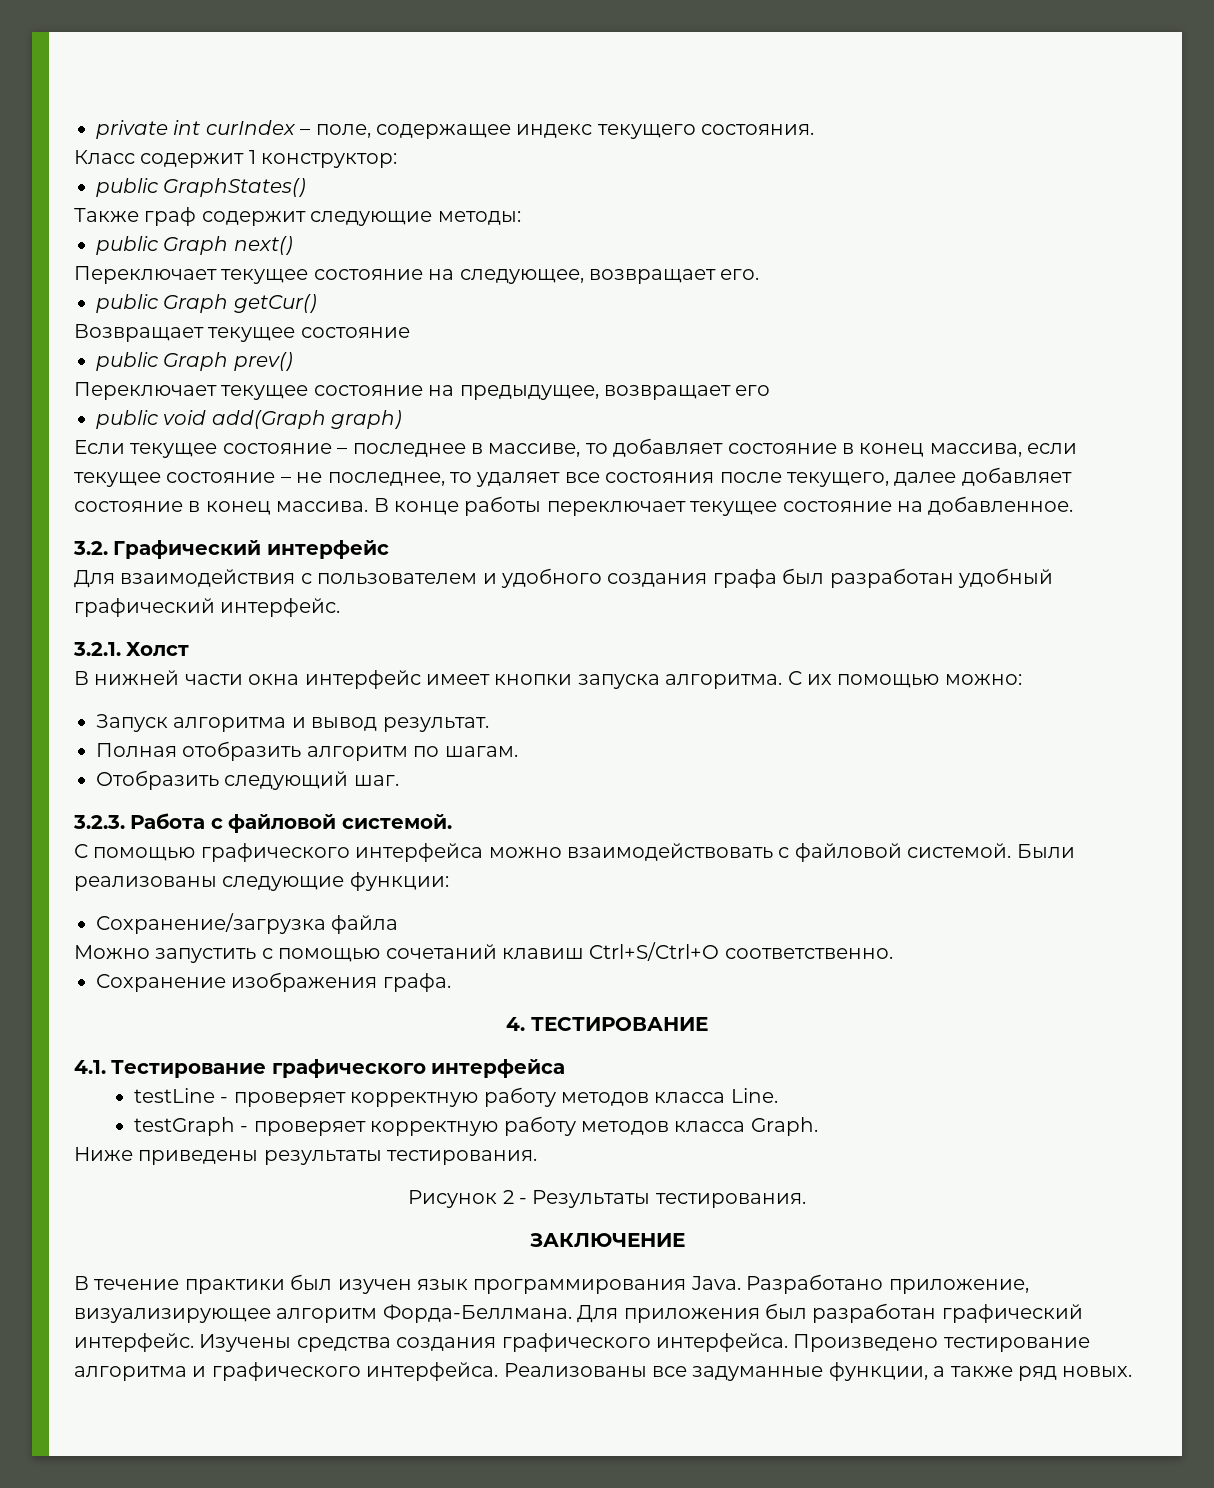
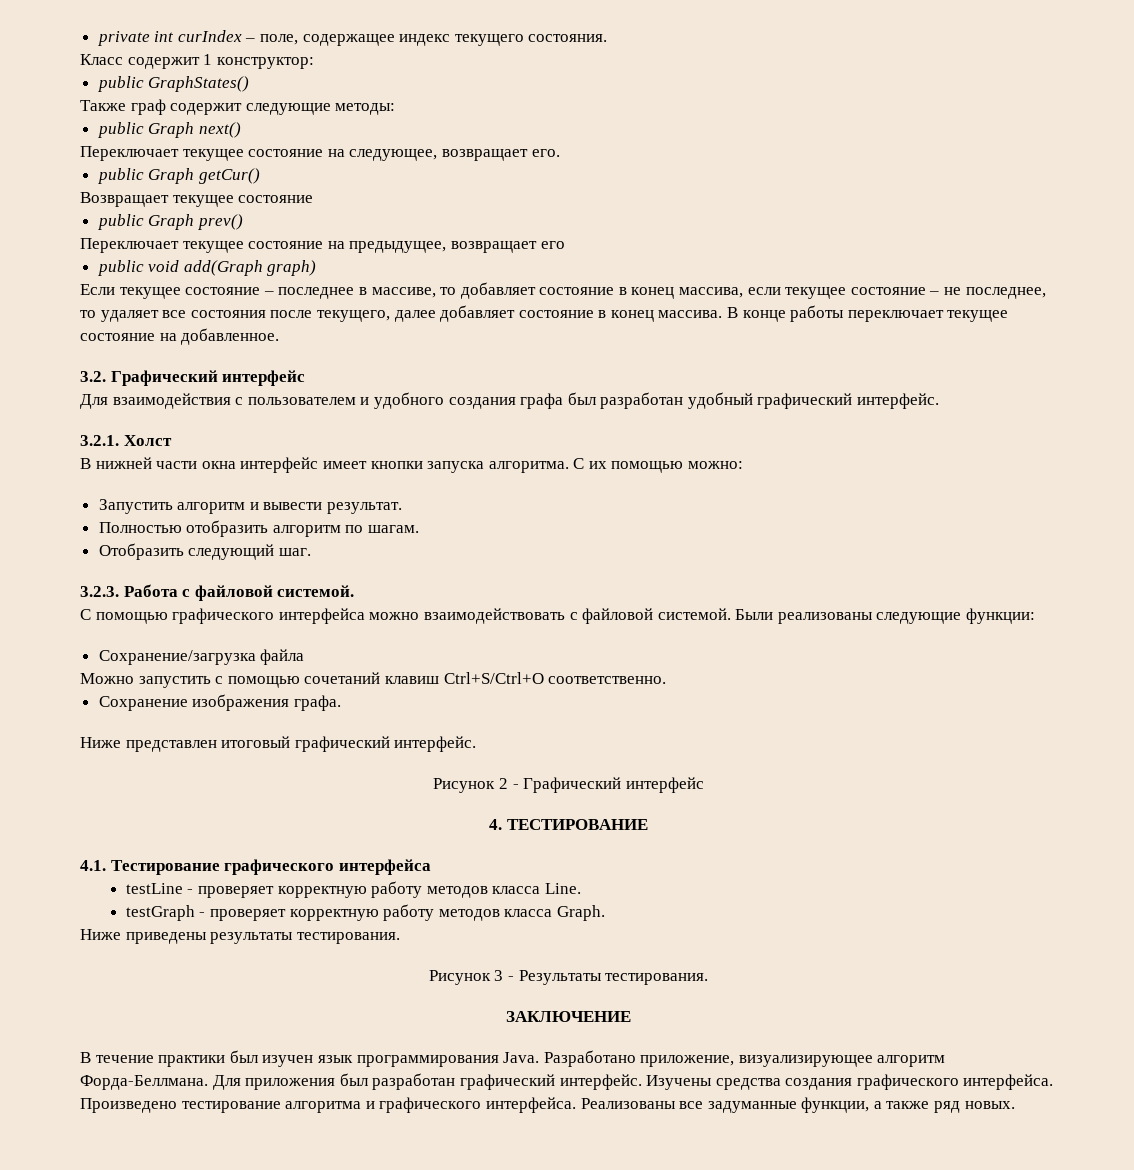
- Запуск алгоритма и вывод результат.
+ Запустить алгоритм и вывести результат.
- Полная отобразить алгоритм по шагам.
+ Полностью отобразить алгоритм по шагам.
+ Ниже представлен итоговый графический интерфейс.
+ Рисунок 2 - Графический интерфейс
- Рисунок 2 - Результаты тестирования.
+ Рисунок 3 - Результаты тестирования.

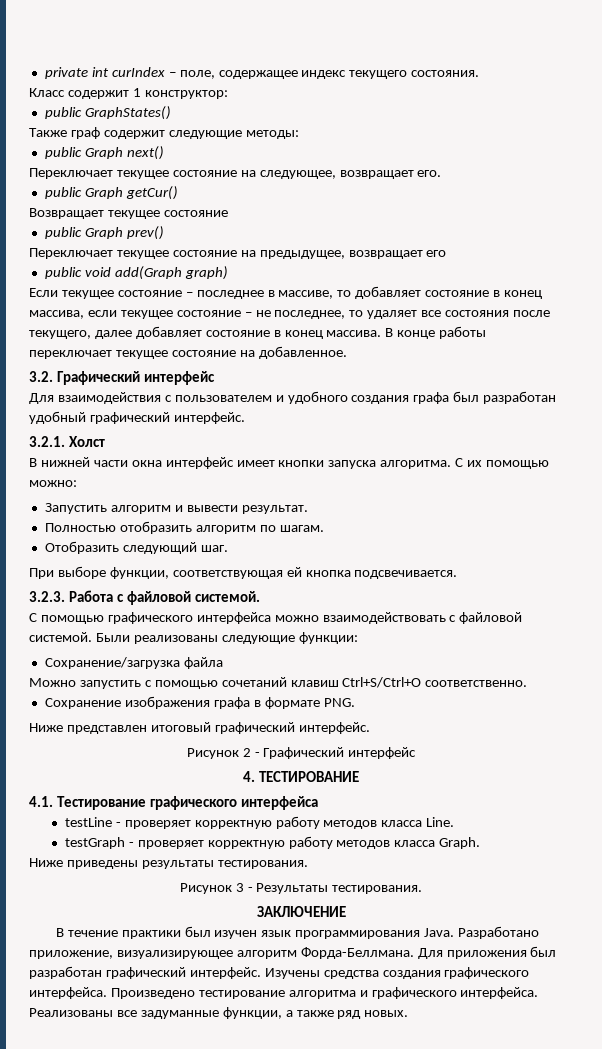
+ При выборе функции, соответствующая ей кнопка подсвечивается.
- Сохранение изображения графа.
+ Сохранение изображения графа в формате PNG.

